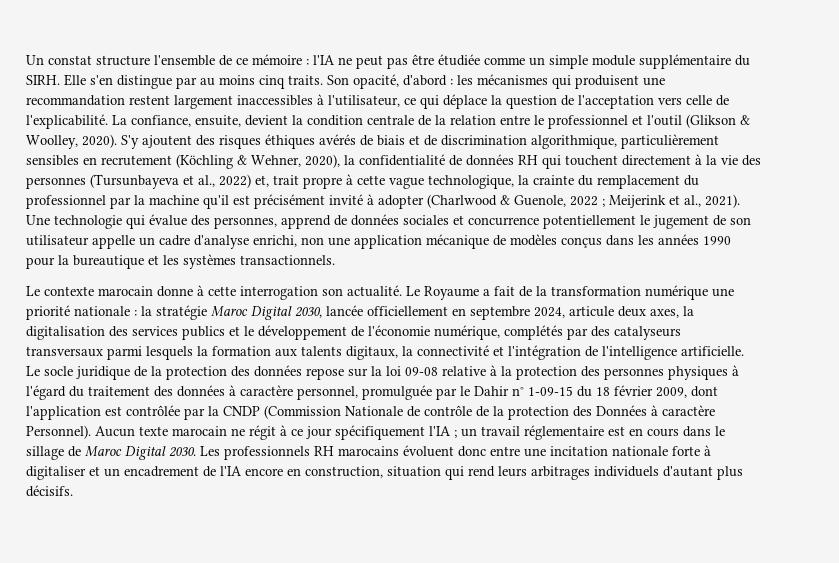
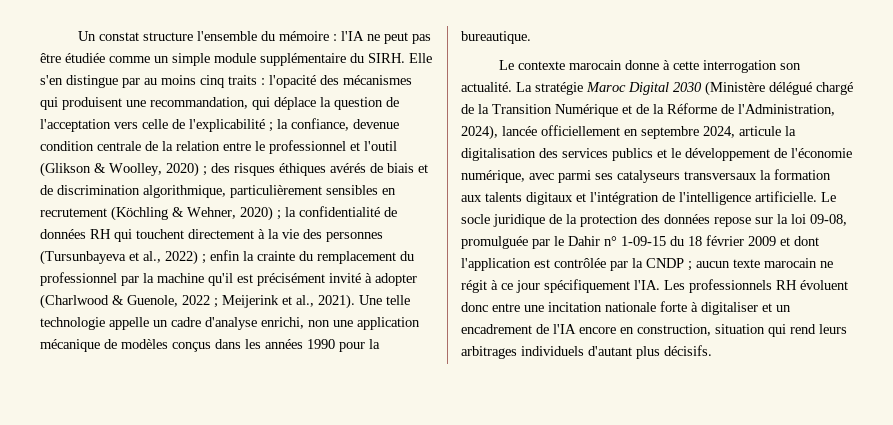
- Un constat structure l'ensemble de ce mémoire : l'IA ne peut pas être étudiée comme un simple module supplémentaire du SIRH.
+ Un constat structure l'ensemble du mémoire : l'IA ne peut pas être étudiée comme un simple module supplémentaire du SIRH.
- Elle s'en distingue par au moins cinq traits. Son opacité, d'abord : les mécanismes qui produisent une recommandation restent largement inaccessibles à l'utilisateur, ce qui déplace la question de l'acceptation vers celle de l'explicabilité. La confiance, ensuite, devient la condition centrale de la relation entre le professionnel et l'outil (Glikson & Woolley, 2020). S'y ajoutent des risques éthiques avérés de biais et de discrimination algorithmique, particulièrement sensibles en recrutement (Köchling & Wehner, 2020), la confidentialité de données RH qui touchent directement à la vie des personnes (Tursunbayeva et al., 2022) et, trait propre à cette vague technologique, la crainte du remplacement du professionnel par la machine qu'il est précisément invité à adopter (Charlwood & Guenole, 2022 ;
+ Elle s'en distingue par au moins cinq traits : l'opacité des mécanismes qui produisent une recommandation, qui déplace la question de l'acceptation vers celle de l'explicabilité ; la confiance, devenue condition centrale de la relation entre le professionnel et l'outil (Glikson & Woolley, 2020) ; des risques éthiques avérés de biais et de discrimination algorithmique, particulièrement sensibles en recrutement (Köchling & Wehner, 2020) ; la confidentialité de données RH qui touchent directement à la vie des personnes (Tursunbayeva et al., 2022) ; enfin la crainte du remplacement du professionnel par la machine qu'il est précisément invité à adopter (Charlwood & Guenole, 2022 ;
- Une technologie qui évalue des personnes, apprend de données sociales et concurrence potentiellement le jugement de son utilisateur appelle un cadre d'analyse enrichi, non une application mécanique de modèles conçus dans les années 1990 pour la bureautique et les systèmes transactionnels.
+ Une telle technologie appelle un cadre d'analyse enrichi, non une application mécanique de modèles conçus dans les années 1990 pour la bureautique.
- Le Royaume a fait de la transformation numérique une priorité nationale : la stratégie Maroc Digital 2030, lancée officiellement en septembre 2024, articule deux axes, la digitalisation des services publics et le développement de l'économie numérique, complétés par des catalyseurs transversaux parmi lesquels la formation aux talents digitaux, la connectivité et l'intégration de l'intelligence artificielle.
+ La stratégie Maroc Digital 2030 (Ministère délégué chargé de la Transition Numérique et de la Réforme de l'Administration, 2024), lancée officiellement en septembre 2024, articule la digitalisation des services publics et le développement de l'économie numérique, avec parmi ses catalyseurs transversaux la formation aux talents digitaux et l'intégration de l'intelligence artificielle.
- Le socle juridique de la protection des données repose sur la loi 09-08 relative à la protection des personnes physiques à l'égard du traitement des données à caractère personnel, promulguée par le Dahir n° 1-09-15 du 18 février 2009, dont l'application est contrôlée par la CNDP (Commission Nationale de contrôle de la protection des Données à caractère Personnel). Aucun texte marocain ne régit à ce jour spécifiquement l'IA ; un travail réglementaire est en cours dans le sillage de Maroc Digital 2030.
+ Le socle juridique de la protection des données repose sur la loi 09-08, promulguée par le Dahir n° 1-09-15 du 18 février 2009 et dont l'application est contrôlée par la CNDP ; aucun texte marocain ne régit à ce jour spécifiquement l'IA.
- Les professionnels RH marocains évoluent donc entre une incitation nationale forte à digitaliser et un encadrement de l'IA encore en construction, situation qui rend leurs arbitrages individuels d'autant plus décisifs.
+ Les professionnels RH évoluent donc entre une incitation nationale forte à digitaliser et un encadrement de l'IA encore en construction, situation qui rend leurs arbitrages individuels d'autant plus décisifs.

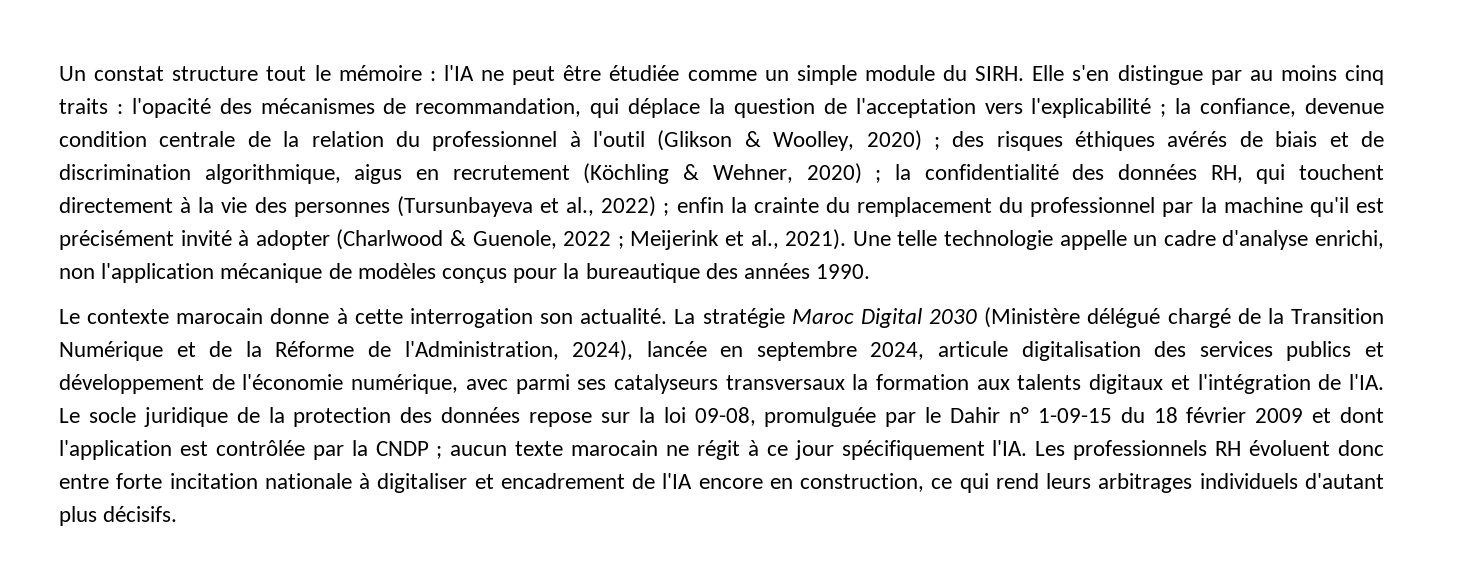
- Un constat structure l'ensemble du mémoire : l'IA ne peut pas être étudiée comme un simple module supplémentaire du SIRH.
+ Un constat structure tout le mémoire : l'IA ne peut être étudiée comme un simple module du SIRH.
- l'opacité des mécanismes qui produisent une recommandation, qui déplace la question de l'acceptation vers celle de l'explicabilité ;
+ l'opacité des mécanismes de recommandation, qui déplace la question de l'acceptation vers l'explicabilité ;
- la confiance, devenue condition centrale de la relation entre le professionnel et l'outil (Glikson & Woolley, 2020) ;
+ la confiance, devenue condition centrale de la relation du professionnel à l'outil (Glikson & Woolley, 2020) ;
- des risques éthiques avérés de biais et de discrimination algorithmique, particulièrement sensibles en recrutement (Köchling & Wehner, 2020) ;
+ des risques éthiques avérés de biais et de discrimination algorithmique, aigus en recrutement (Köchling & Wehner, 2020) ;
- la confidentialité de données RH qui touchent directement à la vie des personnes (Tursunbayeva et al., 2022) ;
+ la confidentialité des données RH, qui touchent directement à la vie des personnes (Tursunbayeva et al., 2022) ;
- Une telle technologie appelle un cadre d'analyse enrichi, non une application mécanique de modèles conçus dans les années 1990 pour la bureautique.
+ Une telle technologie appelle un cadre d'analyse enrichi, non l'application mécanique de modèles conçus pour la bureautique des années 1990.
- La stratégie Maroc Digital 2030 (Ministère délégué chargé de la Transition Numérique et de la Réforme de l'Administration, 2024), lancée officiellement en septembre 2024, articule la digitalisation des services publics et le développement de l'économie numérique, avec parmi ses catalyseurs transversaux la formation aux talents digitaux et l'intégration de l'intelligence artificielle.
+ La stratégie Maroc Digital 2030 (Ministère délégué chargé de la Transition Numérique et de la Réforme de l'Administration, 2024), lancée en septembre 2024, articule digitalisation des services publics et développement de l'économie numérique, avec parmi ses catalyseurs transversaux la formation aux talents digitaux et l'intégration de l'IA.
- Les professionnels RH évoluent donc entre une incitation nationale forte à digitaliser et un encadrement de l'IA encore en construction, situation qui rend leurs arbitrages individuels d'autant plus décisifs.
+ Les professionnels RH évoluent donc entre forte incitation nationale à digitaliser et encadrement de l'IA encore en construction, ce qui rend leurs arbitrages individuels d'autant plus décisifs.

